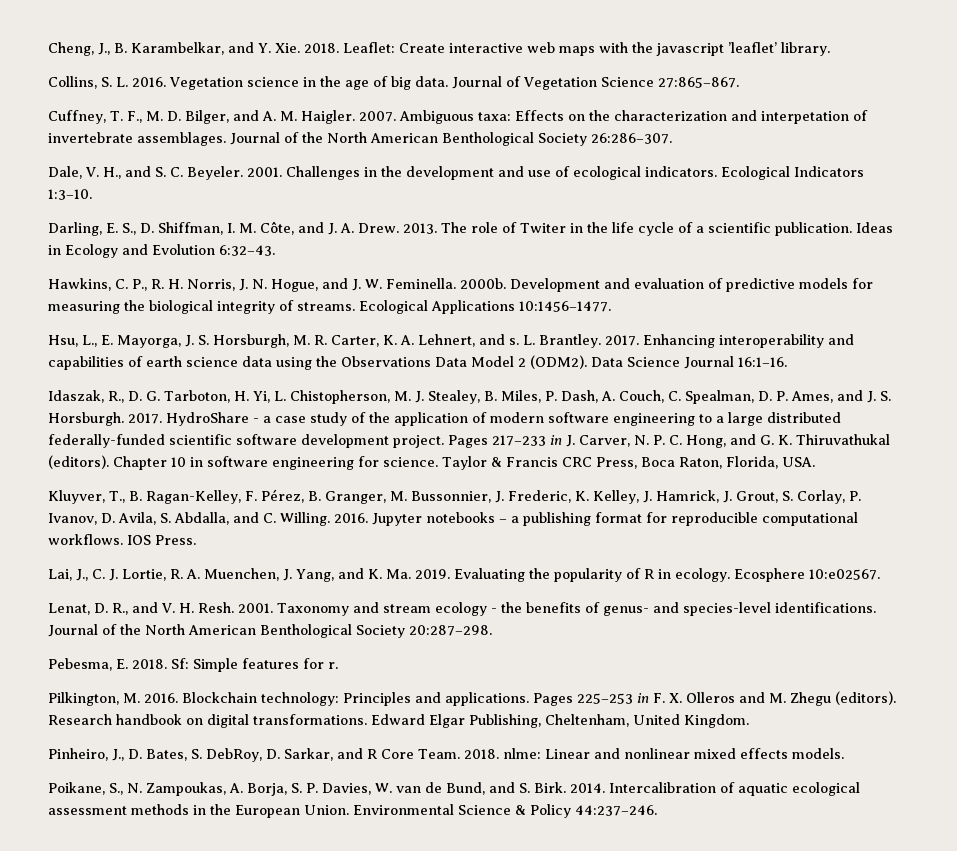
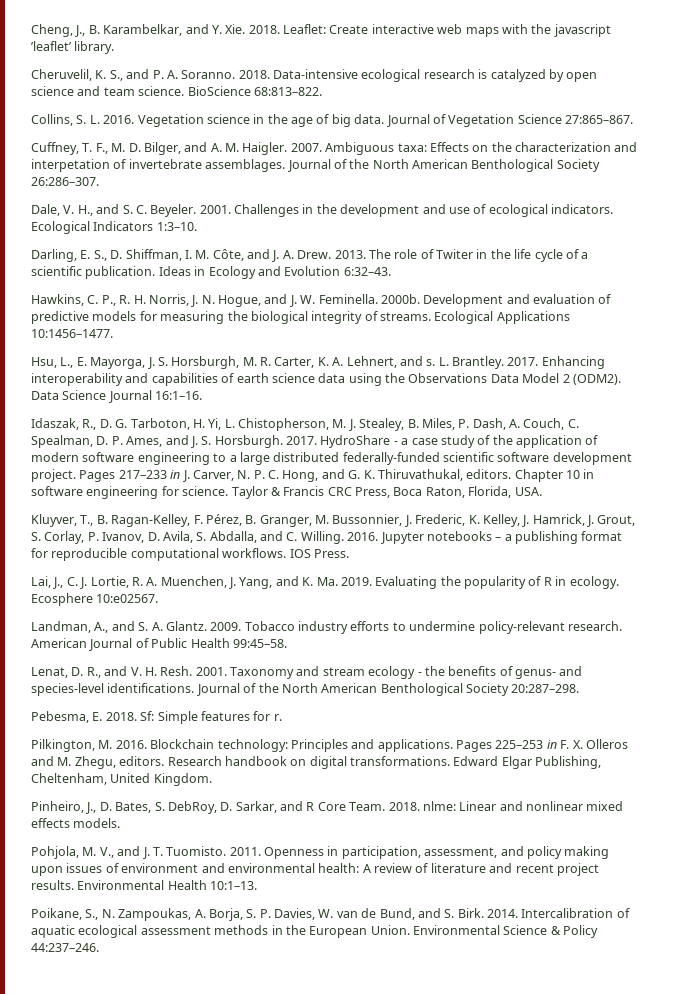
+ Cheruvelil, K. S., and P. A. Soranno. 2018. Data-intensive ecological research is catalyzed by open science and team science. BioScience 68:813–822.
- Pages 217–233 in J. Carver, N. P. C. Hong, and G. K. Thiruvathukal (editors).
+ Pages 217–233 in J. Carver, N. P. C. Hong, and G. K. Thiruvathukal, editors.
+ Landman, A., and S. A. Glantz. 2009. Tobacco industry efforts to undermine policy-relevant research. American Journal of Public Health 99:45–58.
- Pages 225–253 in F. X. Olleros and M. Zhegu (editors).
+ Pages 225–253 in F. X. Olleros and M. Zhegu, editors.
+ Pohjola, M. V., and J. T. Tuomisto. 2011. Openness in participation, assessment, and policy making upon issues of environment and environmental health: A review of literature and recent project results. Environmental Health 10:1–13.

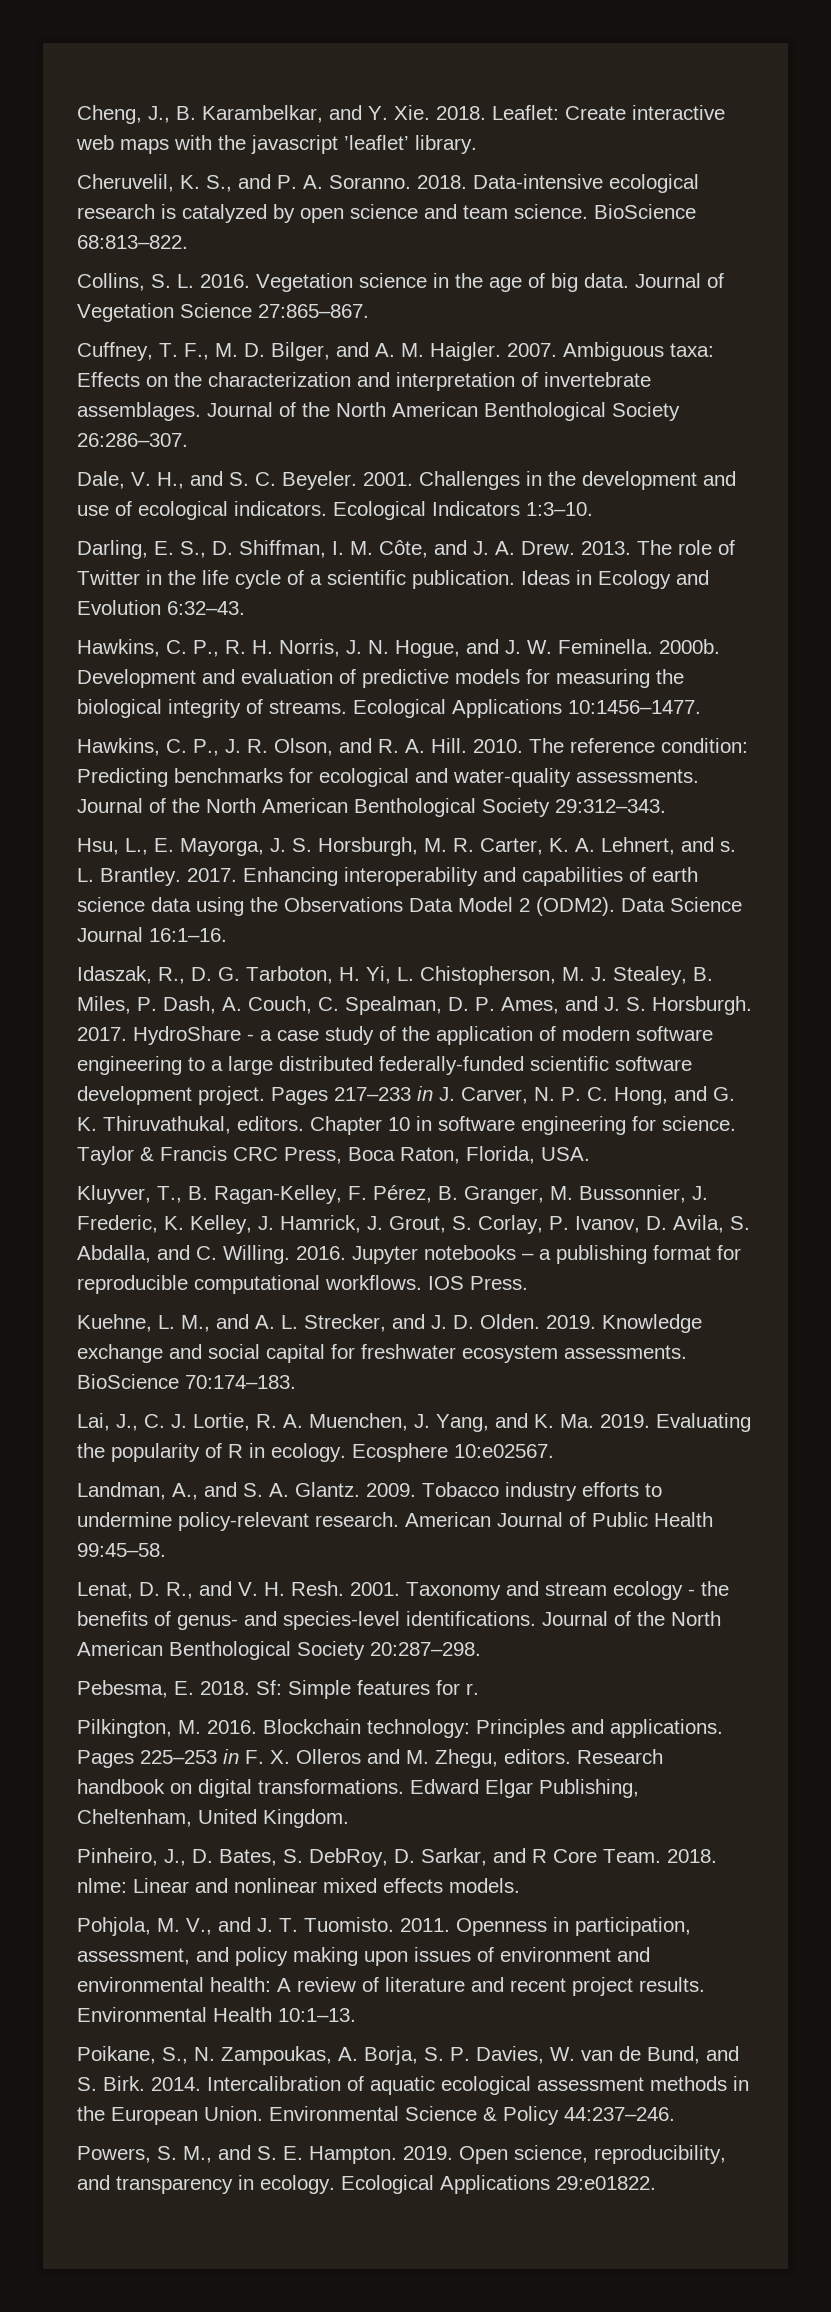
- Ambiguous taxa: Effects on the characterization and interpetation of invertebrate assemblages.
+ Ambiguous taxa: Effects on the characterization and interpretation of invertebrate assemblages.
- The role of Twiter in the life cycle of a scientific publication.
+ The role of Twitter in the life cycle of a scientific publication.
+ Hawkins, C. P., J. R. Olson, and R. A. Hill. 2010. The reference condition: Predicting benchmarks for ecological and water-quality assessments. Journal of the North American Benthological Society 29:312–343.
+ Kuehne, L. M., and A. L. Strecker, and J. D. Olden. 2019. Knowledge exchange and social capital for freshwater ecosystem assessments. BioScience 70:174–183.
+ Powers, S. M., and S. E. Hampton. 2019. Open science, reproducibility, and transparency in ecology. Ecological Applications 29:e01822.

